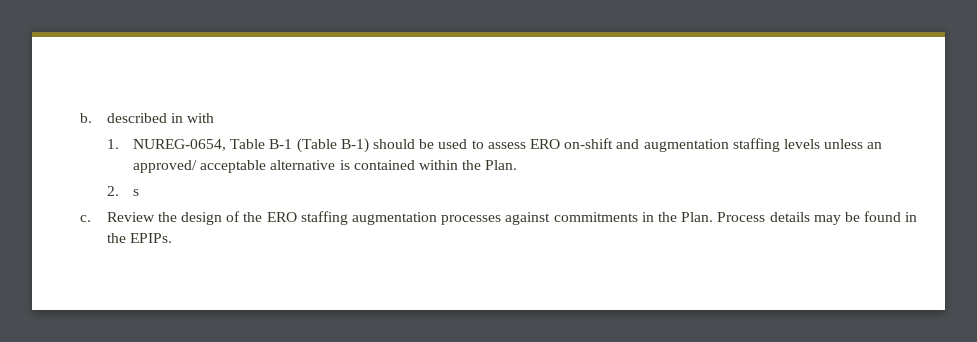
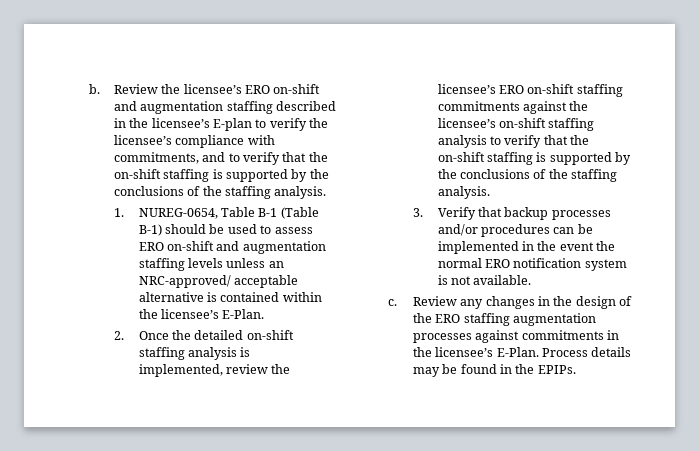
- b. described in with
+ b. Review the licensee’s ERO on-shift and augmentation staffing described in the licensee’s E-plan to verify the licensee’s compliance with commitments, and to verify that the on-shift staffing is supported by the conclusions of the staffing analysis.
- 1. NUREG-0654, Table B-1 (Table B-1) should be used to assess ERO on-shift and augmentation staffing levels unless an approved/ acceptable alternative is contained within the Plan.
+ 1. NUREG-0654, Table B-1 (Table B-1) should be used to assess ERO on-shift and augmentation staffing levels unless an NRC-approved/ acceptable alternative is contained within the licensee’s E-Plan.
- 2. s
+ 2. Once the detailed on-shift staffing analysis is implemented, review the licensee’s ERO on-shift staffing commitments against the licensee’s on-shift staffing analysis to verify that the on-shift staffing is supported by the conclusions of the staffing analysis.
+ 3. Verify that backup processes and/or procedures can be implemented in the event the normal ERO notification system is not available.
- Review the design of the ERO staffing augmentation processes against commitments in the Plan.
+ Review any changes in the design of the ERO staffing augmentation processes against commitments in the licensee’s E-Plan.

